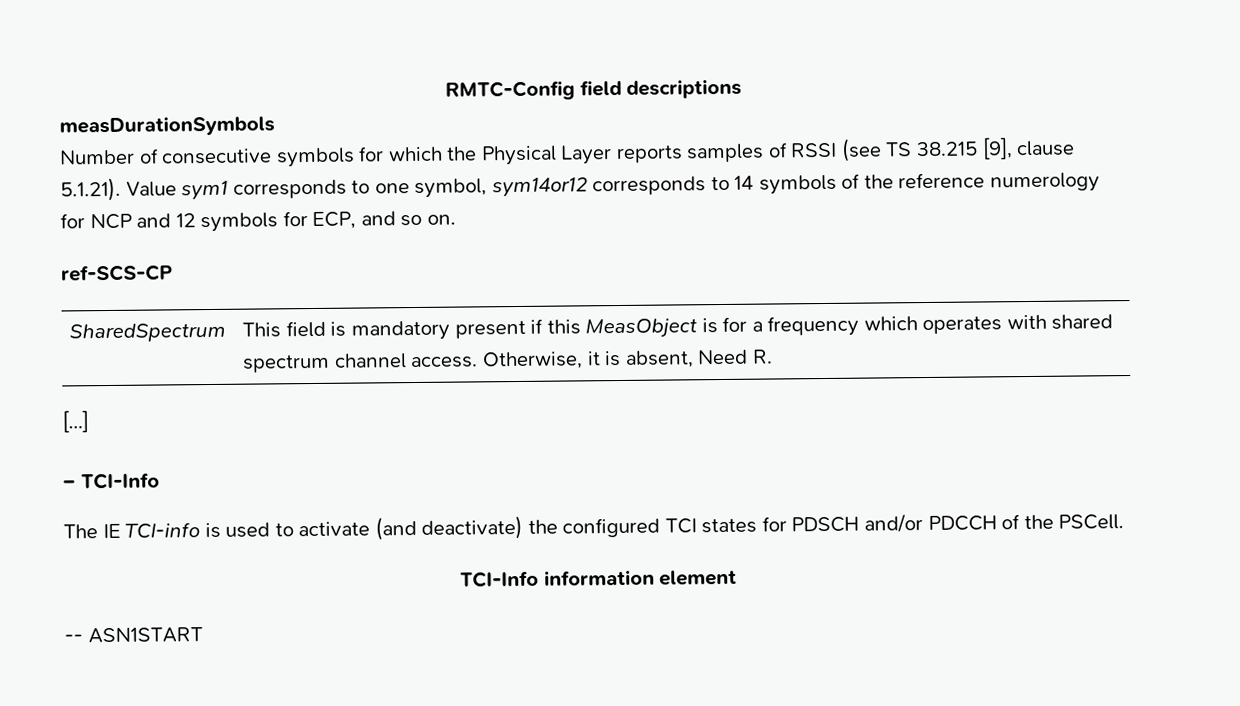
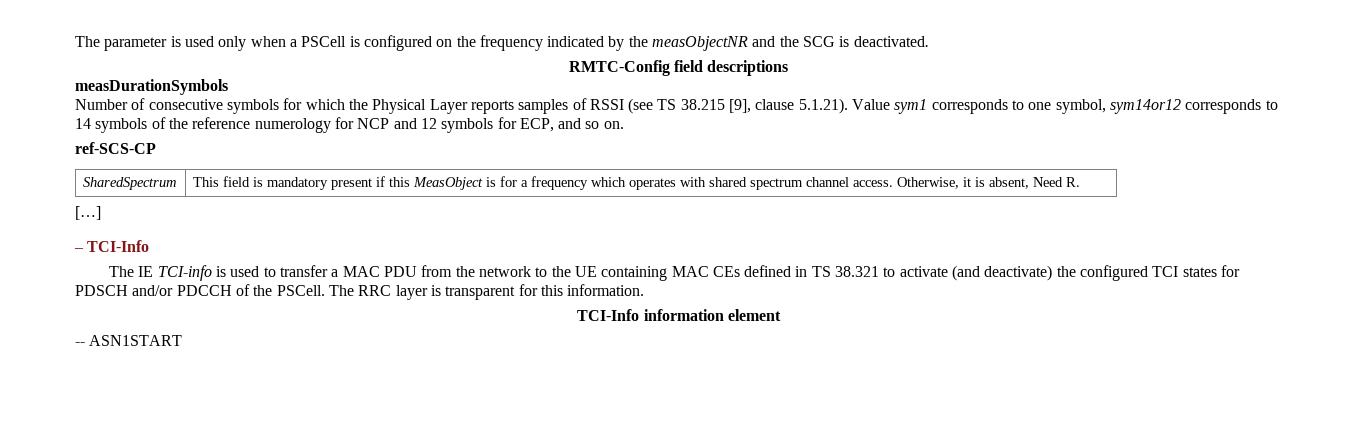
+ The parameter is used only when a PSCell is configured on the frequency indicated by the measObjectNR and the SCG is deactivated.
- The IE TCI-info is used to activate (and deactivate) the configured TCI states for PDSCH and/or PDCCH of the PSCell.
+ The IE TCI-info is used to transfer a MAC PDU from the network to the UE containing MAC CEs defined in TS 38.321 to activate (and deactivate) the configured TCI states for PDSCH and/or PDCCH of the PSCell. The RRC layer is transparent for this information.

